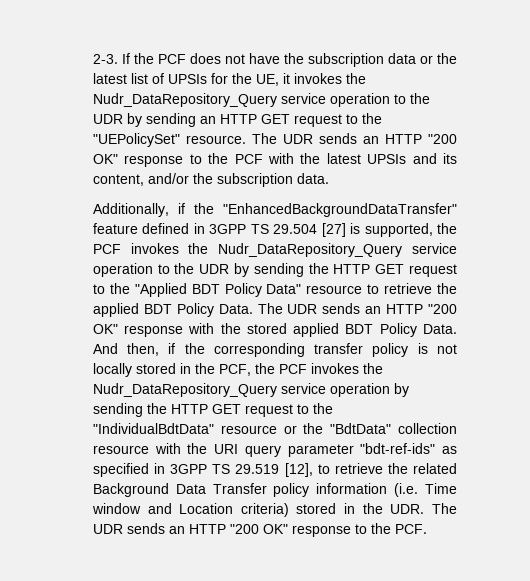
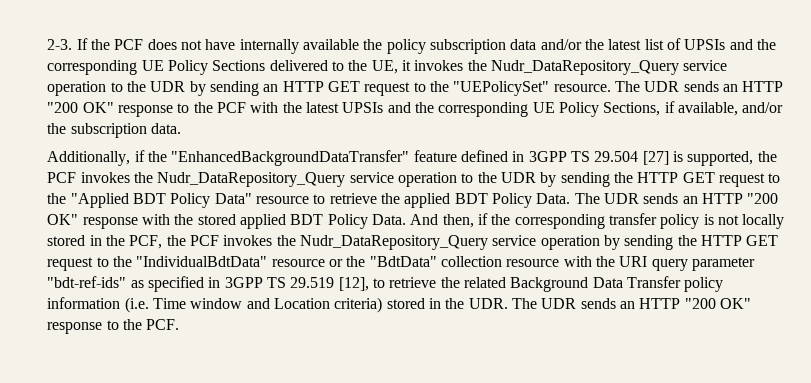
- If the PCF does not have the subscription data or the latest list of UPSIs for the UE, it invokes the Nudr_DataRepository_Query service operation to the UDR by sending an HTTP GET request to the "UEPolicySet" resource.
+ If the PCF does not have internally available the policy subscription data and/or the latest list of UPSIs and the corresponding UE Policy Sections delivered to the UE, it invokes the Nudr_DataRepository_Query service operation to the UDR by sending an HTTP GET request to the "UEPolicySet" resource.
- The UDR sends an HTTP "200 OK" response to the PCF with the latest UPSIs and its content, and/or the subscription data.
+ The UDR sends an HTTP "200 OK" response to the PCF with the latest UPSIs and the corresponding UE Policy Sections, if available, and/or the subscription data.

